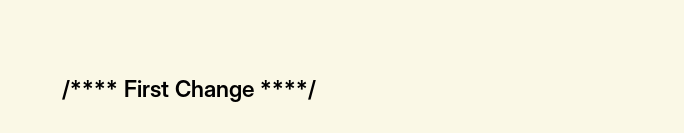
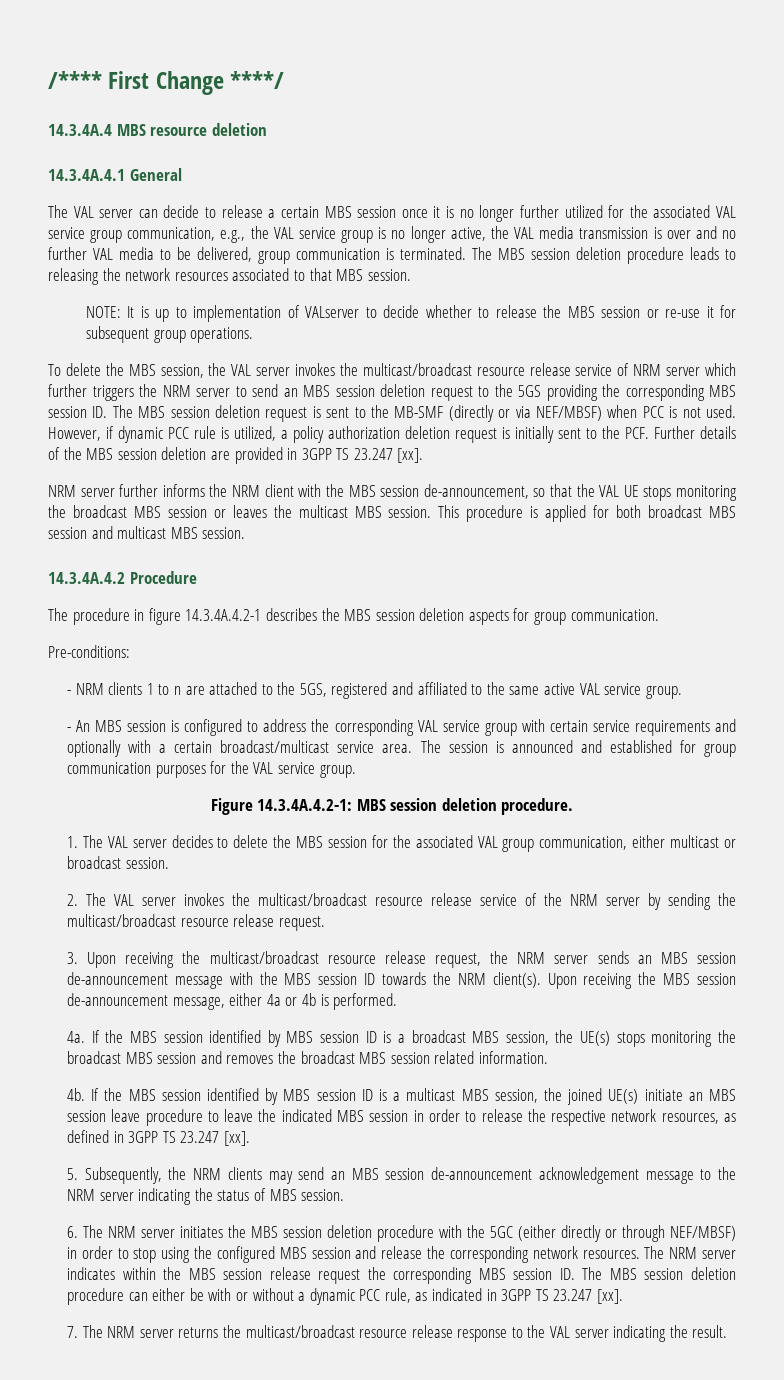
+ 14.3.4A.4 MBS resource deletion
+ 14.3.4A.4.1 General
+ The VAL server can decide to release a certain MBS session once it is no longer further utilized for the associated VAL service group communication, e.g., the VAL service group is no longer active, the VAL media transmission is over and no further VAL media to be delivered, group communication is terminated. The MBS session deletion procedure leads to releasing the network resources associated to that MBS session.
+ NOTE: It is up to implementation of VALserver to decide whether to release the MBS session or re-use it for subsequent group operations.
+ To delete the MBS session, the VAL server invokes the multicast/broadcast resource release service of NRM server which further triggers the NRM server to send an MBS session deletion request to the 5GS providing the corresponding MBS session ID. The MBS session deletion request is sent to the MB-SMF (directly or via NEF/MBSF) when PCC is not used. However, if dynamic PCC rule is utilized, a policy authorization deletion request is initially sent to the PCF. Further details of the MBS session deletion are provided in 3GPP TS 23.247 [xx].
+ NRM server further informs the NRM client with the MBS session de-announcement, so that the VAL UE stops monitoring the broadcast MBS session or leaves the multicast MBS session. This procedure is applied for both broadcast MBS session and multicast MBS session.
+ 14.3.4A.4.2 Procedure
+ The procedure in figure 14.3.4A.4.2-1 describes the MBS session deletion aspects for group communication.
+ Pre-conditions:
+ - NRM clients 1 to n are attached to the 5GS, registered and affiliated to the same active VAL service group.
+ - An MBS session is configured to address the corresponding VAL service group with certain service requirements and optionally with a certain broadcast/multicast service area. The session is announced and established for group communication purposes for the VAL service group.
+ Figure 14.3.4A.4.2-1: MBS session deletion procedure.
+ 1. The VAL server decides to delete the MBS session for the associated VAL group communication, either multicast or broadcast session.
+ 2. The VAL server invokes the multicast/broadcast resource release service of the NRM server by sending the multicast/broadcast resource release request.
+ 3. Upon receiving the multicast/broadcast resource release request, the NRM server sends an MBS session de-announcement message with the MBS session ID towards the NRM client(s). Upon receiving the MBS session de-announcement message, either 4a or 4b is performed.
+ 4a. If the MBS session identified by MBS session ID is a broadcast MBS session, the UE(s) stops monitoring the broadcast MBS session and removes the broadcast MBS session related information.
+ 4b. If the MBS session identified by MBS session ID is a multicast MBS session, the joined UE(s) initiate an MBS session leave procedure to leave the indicated MBS session in order to release the respective network resources, as defined in 3GPP TS 23.247 [xx].
+ 5. Subsequently, the NRM clients may send an MBS session de-announcement acknowledgement message to the NRM server indicating the status of MBS session.
+ 6. The NRM server initiates the MBS session deletion procedure with the 5GC (either directly or through NEF/MBSF) in order to stop using the configured MBS session and release the corresponding network resources. The NRM server indicates within the MBS session release request the corresponding MBS session ID. The MBS session deletion procedure can either be with or without a dynamic PCC rule, as indicated in 3GPP TS 23.247 [xx].
+ 7. The NRM server returns the multicast/broadcast resource release response to the VAL server indicating the result.

